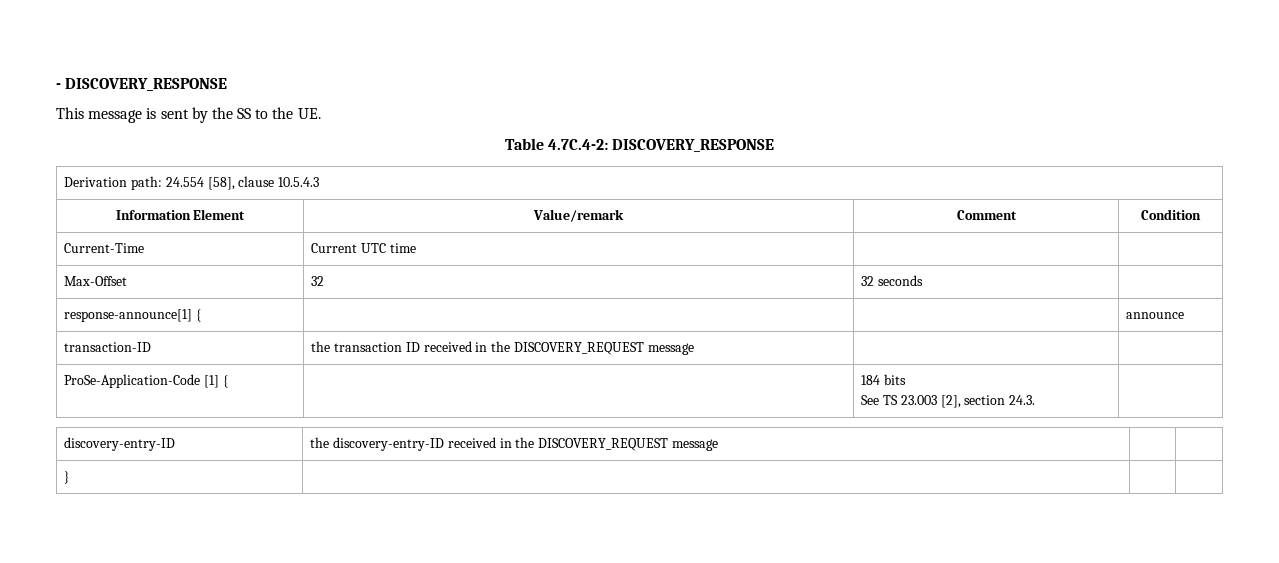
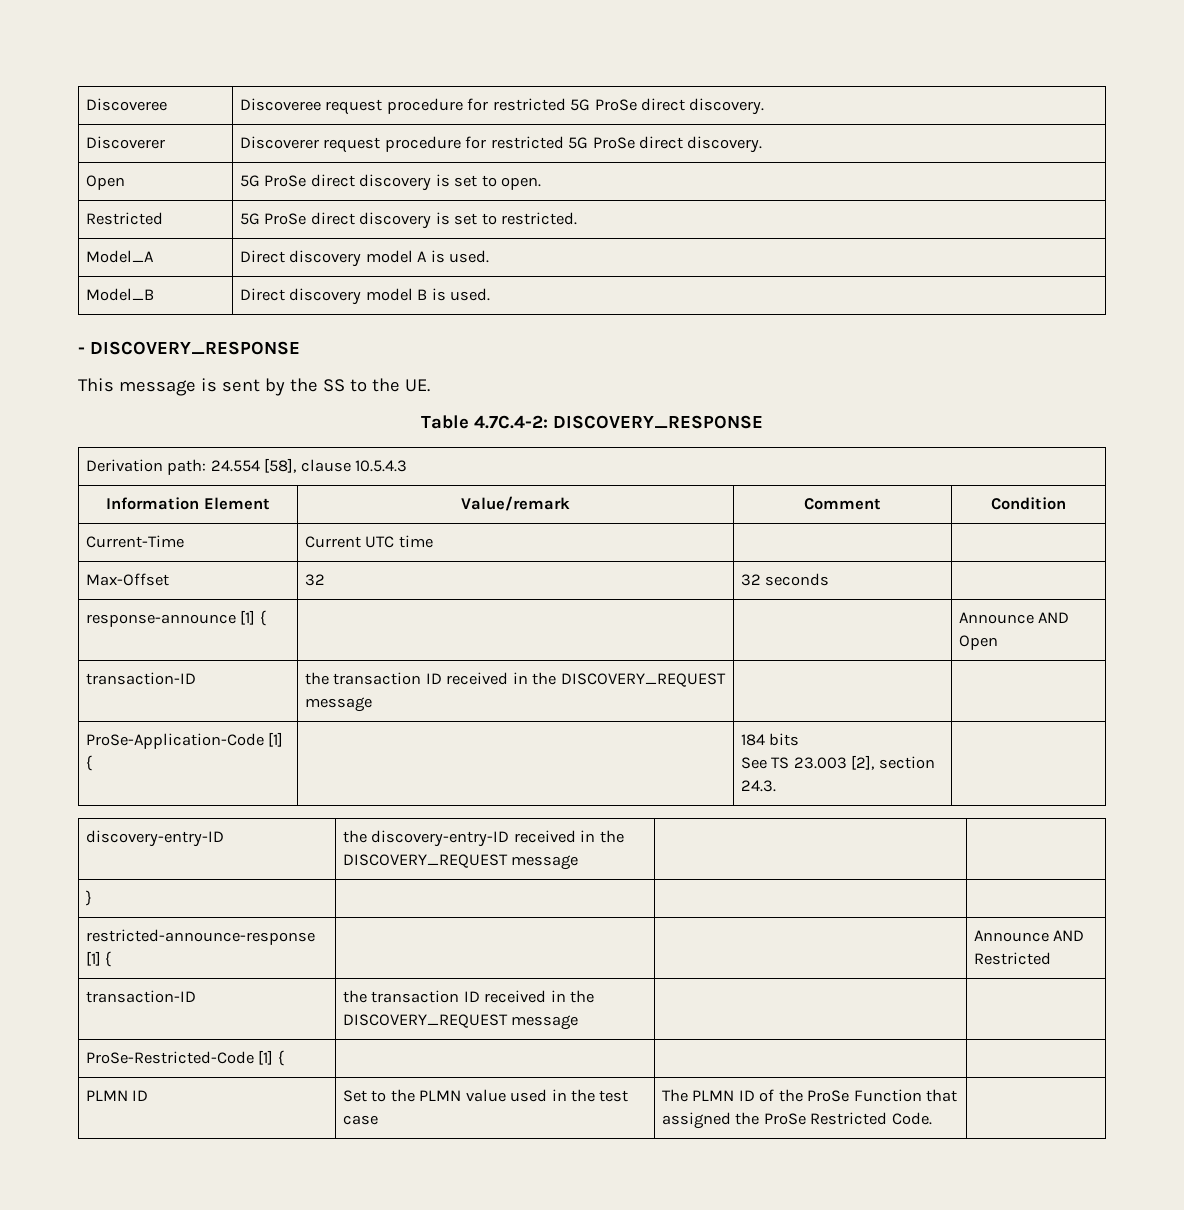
+ Discoveree | Discoveree request procedure for restricted 5G ProSe direct discovery.
+ Discoverer | Discoverer request procedure for restricted 5G ProSe direct discovery.
+ Open | 5G ProSe direct discovery is set to open.
+ Restricted | 5G ProSe direct discovery is set to restricted.
+ Model_A | Direct discovery model A is used.
+ Model_B | Direct discovery model B is used.
- response-announce[1] { | | | announce
+ response-announce [1] { | | | Announce AND Open
+ restricted-announce-response [1] { | | | Announce AND Restricted
+ transaction-ID | the transaction ID received in the DISCOVERY_REQUEST message | |
+ ProSe-Restricted-Code [1] { | | |
+ PLMN ID | Set to the PLMN value used in the test case | The PLMN ID of the ProSe Function that assigned the ProSe Restricted Code. |

